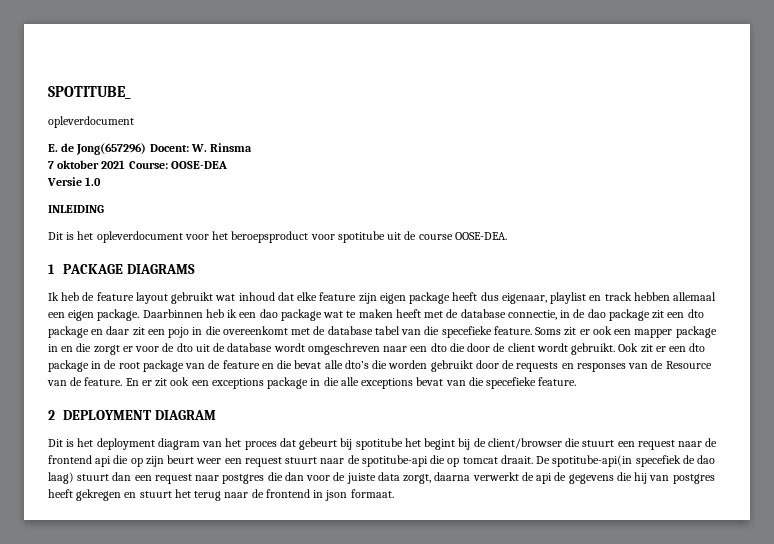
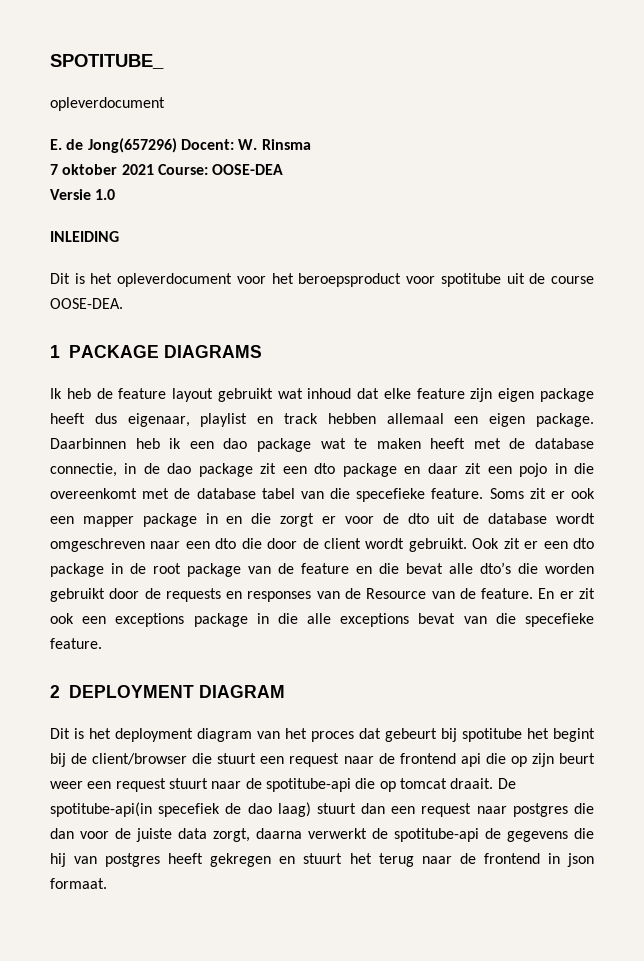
- De spotitube-api(in specefiek de dao laag) stuurt dan een request naar postgres die dan voor de juiste data zorgt, daarna verwerkt de api de gegevens die hij van postgres heeft gekregen en stuurt het terug naar de frontend in json formaat.
+ De spotitube-api(in specefiek de dao laag) stuurt dan een request naar postgres die dan voor de juiste data zorgt, daarna verwerkt de spotitube-api de gegevens die hij van postgres heeft gekregen en stuurt het terug naar de frontend in json formaat.

